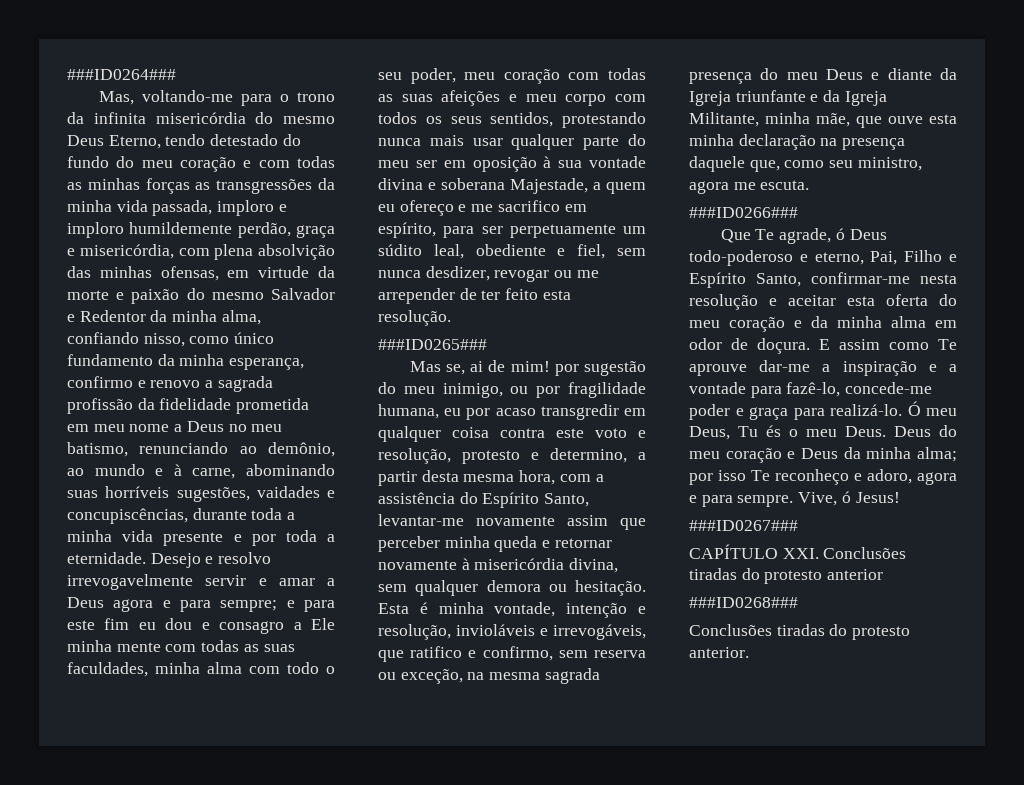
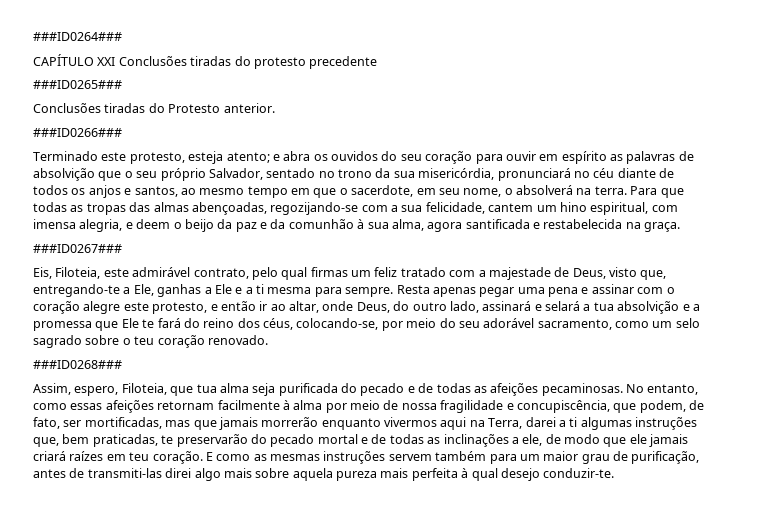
- Mas, voltando-me para o trono da infinita misericórdia do mesmo Deus Eterno, tendo detestado do fundo do meu coração e com todas as minhas forças as transgressões da minha vida passada, imploro e imploro humildemente perdão, graça e misericórdia, com plena absolvição das minhas ofensas, em virtude da morte e paixão do mesmo Salvador e Redentor da minha alma, confiando nisso, como único fundamento da minha esperança, confirmo e renovo a sagrada profissão da fidelidade prometida em meu nome a Deus no meu batismo, renunciando ao demônio, ao mundo e à carne, abominando suas horríveis sugestões, vaidades e concupiscências, durante toda a minha vida presente e por toda a eternidade. Desejo e resolvo irrevogavelmente servir e amar a Deus agora e para sempre; e para este fim eu dou e consagro a Ele minha mente com todas as suas faculdades, minha alma com todo o seu poder, meu coração com todas as suas afeições e meu corpo com todos os seus sentidos, protestando nunca mais usar qualquer parte do meu ser em oposição à sua vontade divina e soberana Majestade, a quem eu ofereço e me sacrifico em espírito, para ser perpetuamente um súdito leal, obediente e fiel, sem nunca desdizer, revogar ou me arrepender de ter feito esta resolução.
- ###ID0265###
- Mas se, ai de mim! por sugestão do meu inimigo, ou por fragilidade humana, eu por acaso transgredir em qualquer coisa contra este voto e resolução, protesto e determino, a partir desta mesma hora, com a assistência do Espírito Santo, levantar-me novamente assim que perceber minha queda e retornar novamente à misericórdia divina, sem qualquer demora ou hesitação. Esta é minha vontade, intenção e resolução, invioláveis e irrevogáveis, que ratifico e confirmo, sem reserva ou exceção, na mesma sagrada presença do meu Deus e diante da Igreja triunfante e da Igreja Militante, minha mãe, que ouve esta minha declaração na presença daquele que, como seu ministro, agora me escuta.
- ###ID0266###
- Que Te agrade, ó Deus todo-poderoso e eterno, Pai, Filho e Espírito Santo, confirmar-me nesta resolução e aceitar esta oferta do meu coração e da minha alma em odor de doçura. E assim como Te aprouve dar-me a inspiração e a vontade para fazê-lo, concede-me poder e graça para realizá-lo. Ó meu Deus, Tu és o meu Deus. Deus do meu coração e Deus da minha alma; por isso Te reconheço e adoro, agora e para sempre. Vive, ó Jesus!
- ###ID0267###
- CAPÍTULO XXI. Conclusões tiradas do protesto anterior
- ###ID0268###
- Conclusões tiradas do protesto anterior.
+ CAPÍTULO XXI Conclusões tiradas do protesto precedente
+ ###ID0265###
+ Conclusões tiradas do Protesto anterior.
+ ###ID0266###
+ Terminado este protesto, esteja atento; e abra os ouvidos do seu coração para ouvir em espírito as palavras de absolvição que o seu próprio Salvador, sentado no trono da sua misericórdia, pronunciará no céu diante de todos os anjos e santos, ao mesmo tempo em que o sacerdote, em seu nome, o absolverá na terra. Para que todas as tropas das almas abençoadas, regozijando-se com a sua felicidade, cantem um hino espiritual, com imensa alegria, e deem o beijo da paz e da comunhão à sua alma, agora santificada e restabelecida na graça.
+ ###ID0267###
+ Eis, Filoteia, este admirável contrato, pelo qual firmas um feliz tratado com a majestade de Deus, visto que, entregando-te a Ele, ganhas a Ele e a ti mesma para sempre. Resta apenas pegar uma pena e assinar com o coração alegre este protesto, e então ir ao altar, onde Deus, do outro lado, assinará e selará a tua absolvição e a promessa que Ele te fará do reino dos céus, colocando-se, por meio do seu adorável sacramento, como um selo sagrado sobre o teu coração renovado.
+ ###ID0268###
+ Assim, espero, Filoteia, que tua alma seja purificada do pecado e de todas as afeições pecaminosas. No entanto, como essas afeições retornam facilmente à alma por meio de nossa fragilidade e concupiscência, que podem, de fato, ser mortificadas, mas que jamais morrerão enquanto vivermos aqui na Terra, darei a ti algumas instruções que, bem praticadas, te preservarão do pecado mortal e de todas as inclinações a ele, de modo que ele jamais criará raízes em teu coração. E como as mesmas instruções servem também para um maior grau de purificação, antes de transmiti-las direi algo mais sobre aquela pureza mais perfeita à qual desejo conduzir-te.

